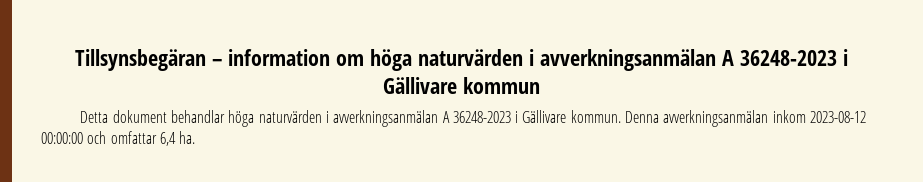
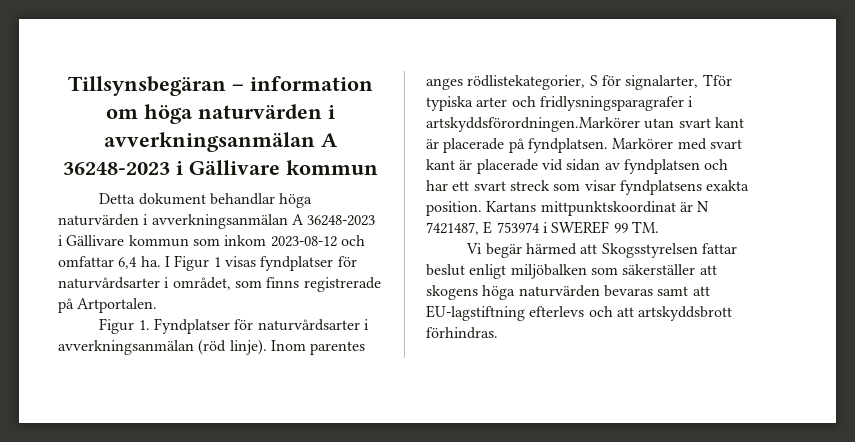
- Detta dokument behandlar höga naturvärden i avverkningsanmälan A 36248-2023 i Gällivare kommun. Denna avverkningsanmälan inkom 2023-08-12 00:00:00 och omfattar 6,4 ha.
+ Detta dokument behandlar höga naturvärden i avverkningsanmälan A 36248-2023 i Gällivare kommun som inkom 2023-08-12 och omfattar 6,4 ha.
+ I Figur 1 visas fyndplatser för naturvårdsarter i området, som finns registrerade på Artportalen.
+ Figur 1. Fyndplatser för naturvårdsarter i avverkningsanmälan (röd linje). Inom parentes anges rödlistekategorier, S för signalarter, Tför typiska arter och fridlysningsparagrafer i artskyddsförordningen.Markörer utan svart kant är placerade på fyndplatsen. Markörer med svart kant är placerade vid sidan av fyndplatsen och har ett svart streck som visar fyndplatsens exakta position. Kartans mittpunktskoordinat är N 7421487, E 753974 i SWEREF 99 TM.
+ Vi begär härmed att Skogsstyrelsen fattar beslut enligt miljöbalken som säkerställer att skogens höga naturvärden bevaras samt att EU-lagstiftning efterlevs och att artskyddsbrott förhindras.

